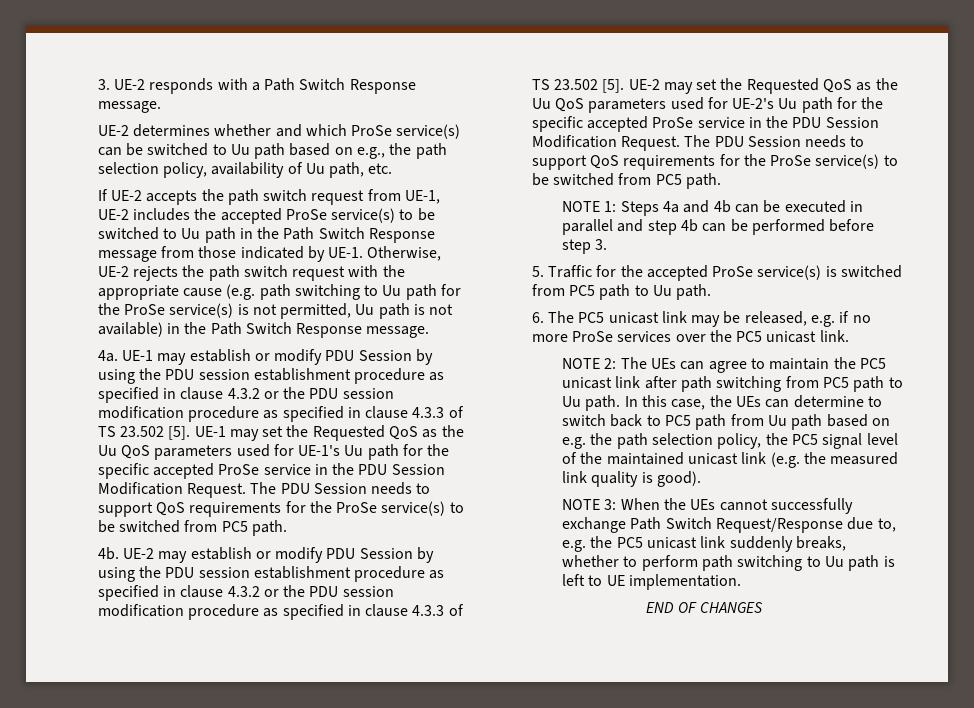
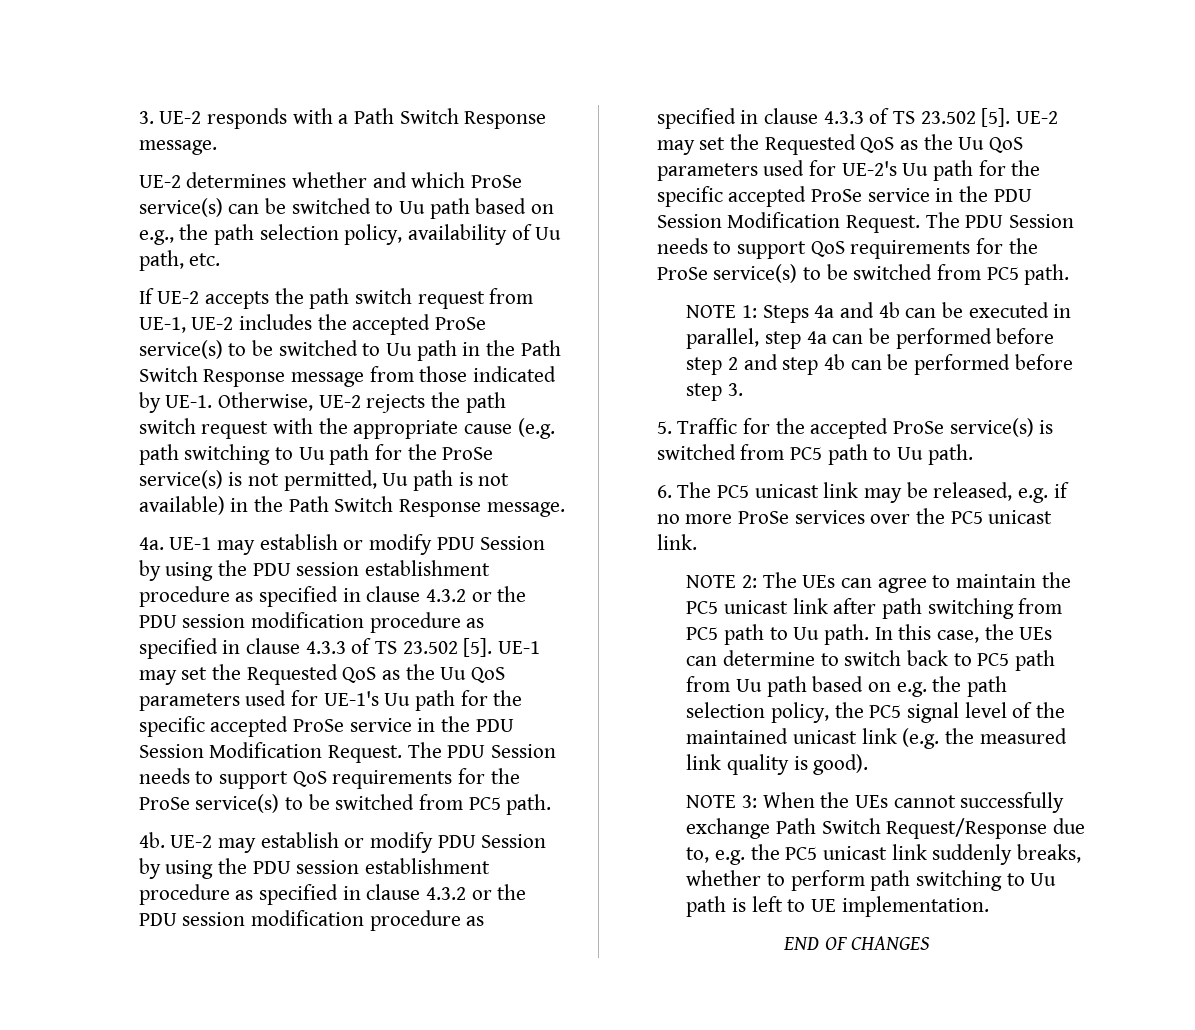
- NOTE 1: Steps 4a and 4b can be executed in parallel and step 4b can be performed before step 3.
+ NOTE 1: Steps 4a and 4b can be executed in parallel, step 4a can be performed before step 2 and step 4b can be performed before step 3.

